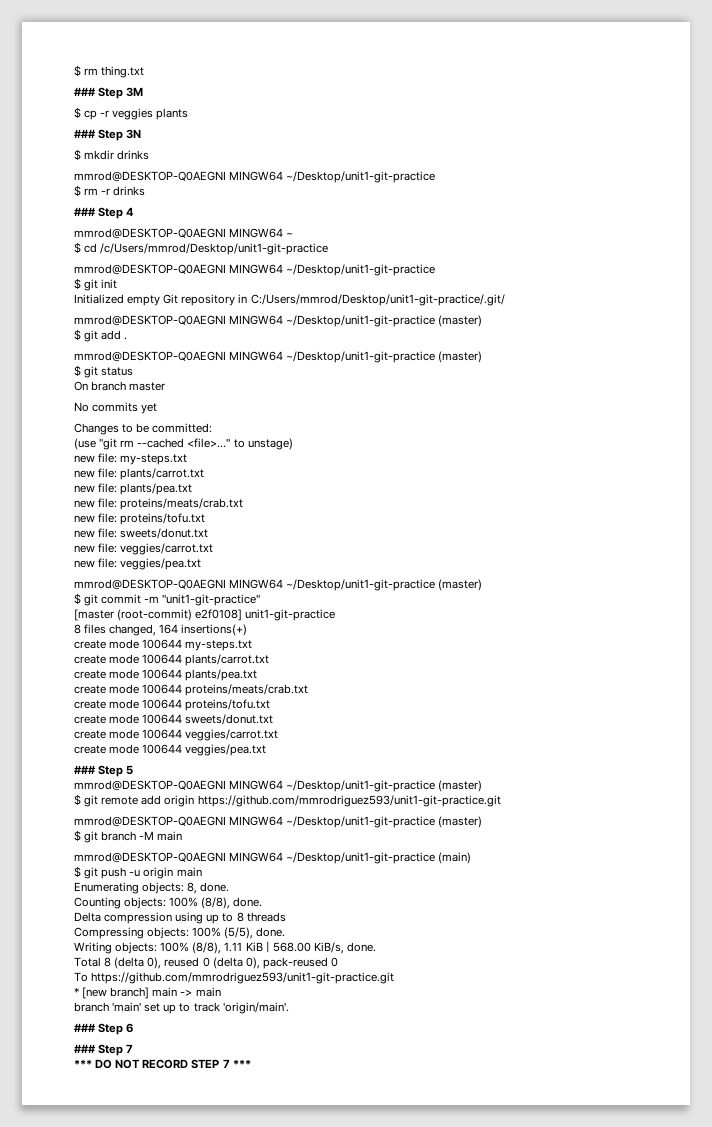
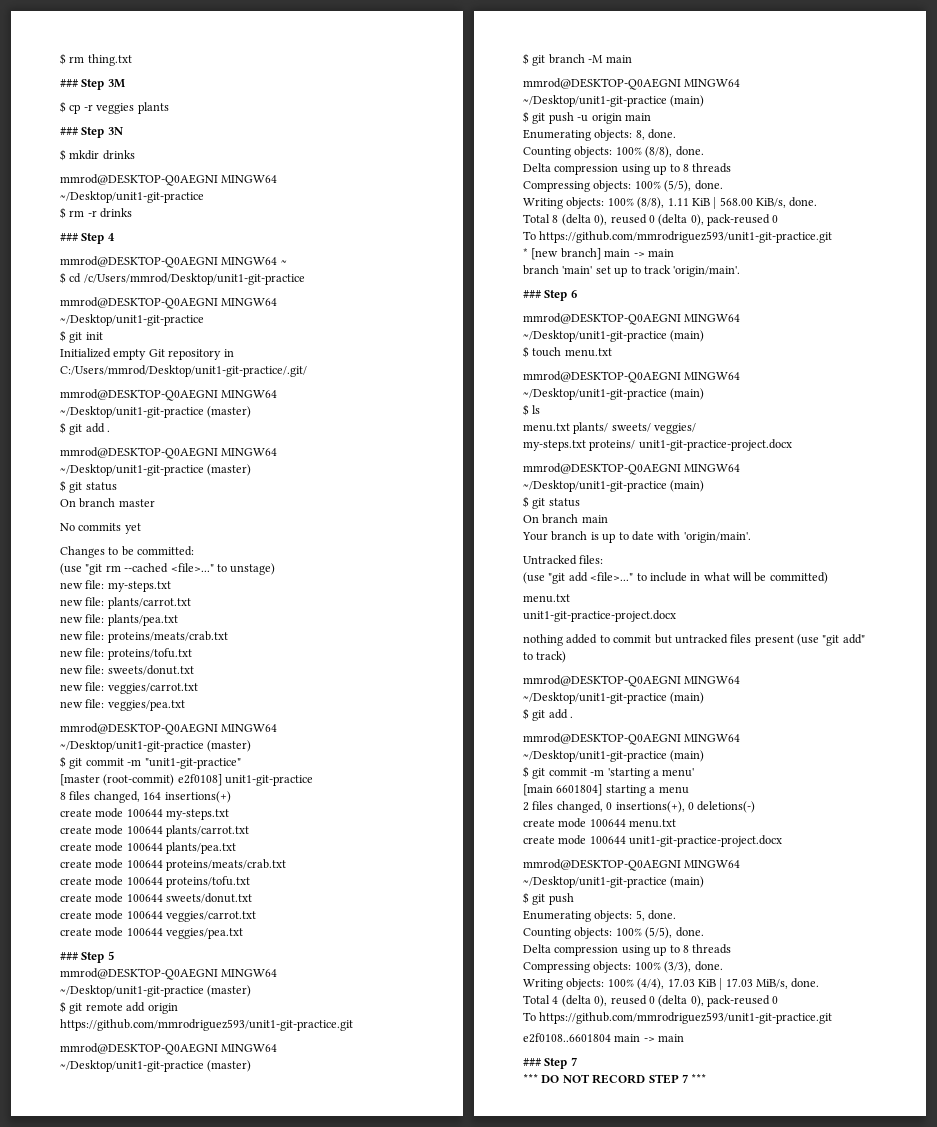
  ### Step 6
+ mmrod@DESKTOP-Q0AEGNI MINGW64 ~/Desktop/unit1-git-practice (main)
+ $ touch menu.txt
+ mmrod@DESKTOP-Q0AEGNI MINGW64 ~/Desktop/unit1-git-practice (main)
+ $ ls
+ menu.txt plants/ sweets/ veggies/
+ my-steps.txt proteins/ unit1-git-practice-project.docx
+ mmrod@DESKTOP-Q0AEGNI MINGW64 ~/Desktop/unit1-git-practice (main)
+ $ git status
+ On branch main
+ Your branch is up to date with 'origin/main'.
+ Untracked files:
+ (use "git add <file>..." to include in what will be committed)
+ menu.txt
+ unit1-git-practice-project.docx
+ nothing added to commit but untracked files present (use "git add" to track)
+ mmrod@DESKTOP-Q0AEGNI MINGW64 ~/Desktop/unit1-git-practice (main)
+ $ git add .
+ mmrod@DESKTOP-Q0AEGNI MINGW64 ~/Desktop/unit1-git-practice (main)
+ $ git commit -m 'starting a menu'
+ [main 6601804] starting a menu
+ 2 files changed, 0 insertions(+), 0 deletions(-)
+ create mode 100644 menu.txt
+ create mode 100644 unit1-git-practice-project.docx
+ mmrod@DESKTOP-Q0AEGNI MINGW64 ~/Desktop/unit1-git-practice (main)
+ $ git push
+ Enumerating objects: 5, done.
+ Counting objects: 100% (5/5), done.
+ Delta compression using up to 8 threads
+ Compressing objects: 100% (3/3), done.
+ Writing objects: 100% (4/4), 17.03 KiB | 17.03 MiB/s, done.
+ Total 4 (delta 0), reused 0 (delta 0), pack-reused 0
+ To https://github.com/mmrodriguez593/unit1-git-practice.git
+ e2f0108..6601804 main -> main

